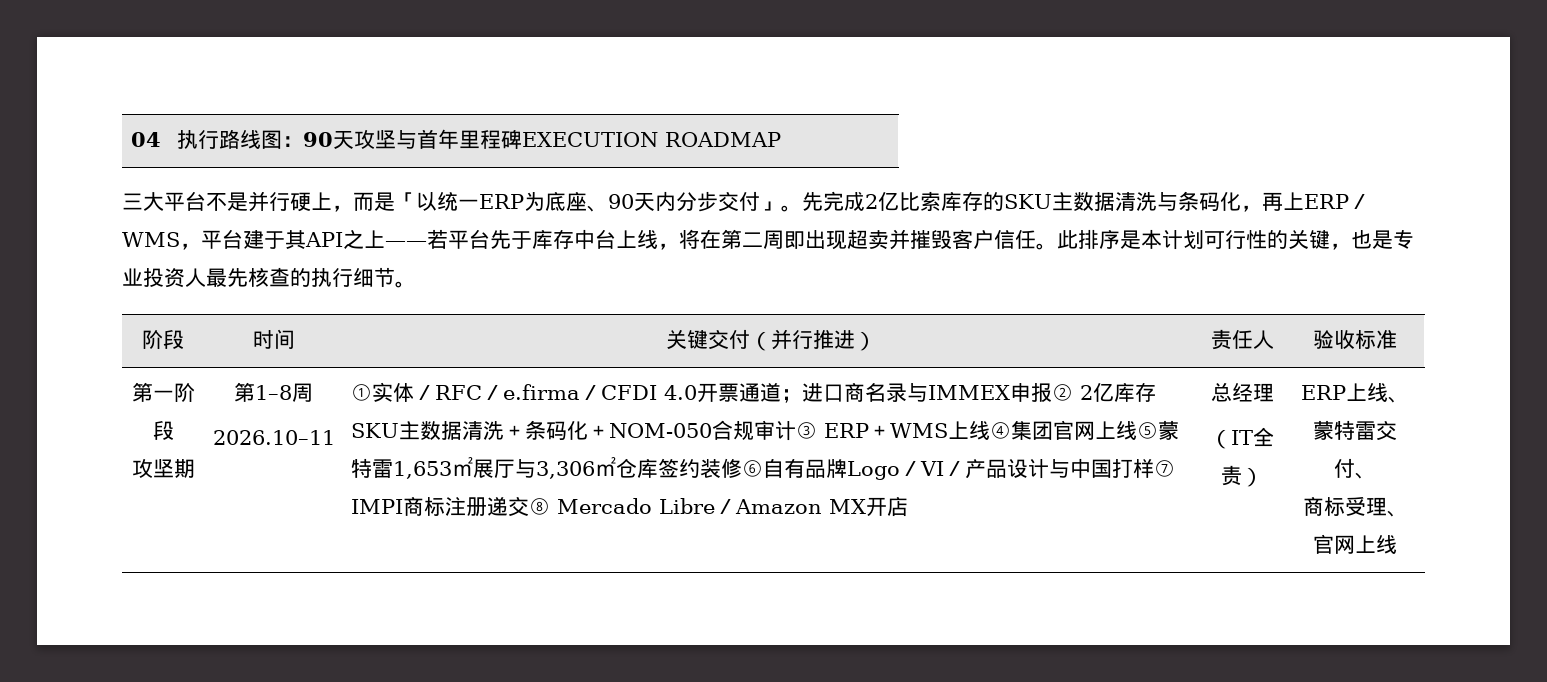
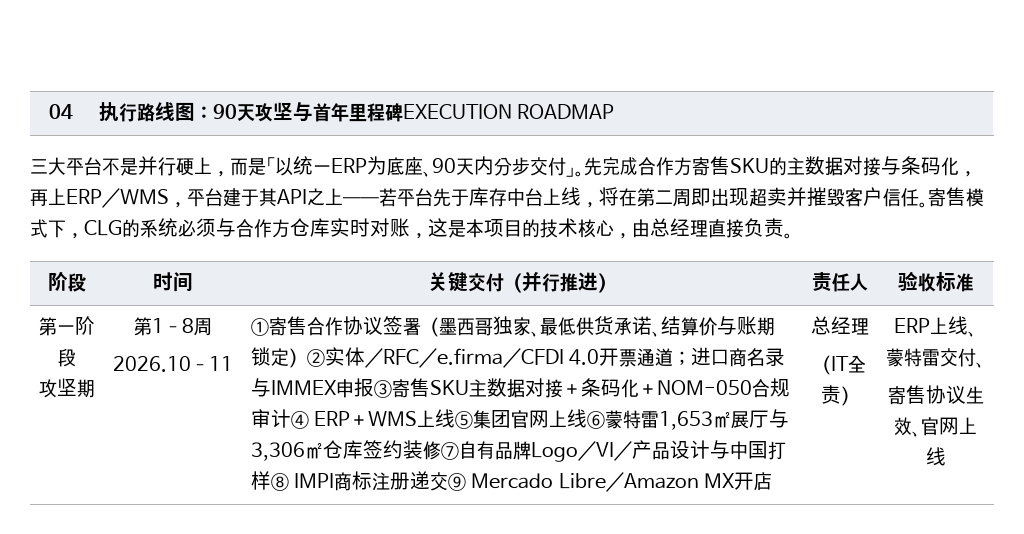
- 先完成2亿比索库存的SKU主数据清洗与条码化，再上ERP／WMS，平台建于其API之上——若平台先于库存中台上线，将在第二周即出现超卖并摧毁客户信任。
+ 先完成合作方寄售SKU的主数据对接与条码化，再上ERP／WMS，平台建于其API之上——若平台先于库存中台上线，将在第二周即出现超卖并摧毁客户信任。
- 此排序是本计划可行性的关键，也是专业投资人最先核查的执行细节。
+ 寄售模式下，CLG的系统必须与合作方仓库实时对账，这是本项目的技术核心，由总经理直接负责。
- ①实体／RFC／e.firma／CFDI 4.0开票通道；进口商名录与IMMEX申报② 2亿库存SKU主数据清洗＋条码化＋NOM-050合规审计③ ERP＋WMS上线④集团官网上线⑤蒙特雷1,653㎡展厅与3,306㎡仓库签约装修⑥自有品牌Logo／VI／产品设计与中国打样⑦ IMPI商标注册递交⑧ Mercado Libre／Amazon MX开店
+ ①寄售合作协议签署（墨西哥独家、最低供货承诺、结算价与账期锁定）②实体／RFC／e.firma／CFDI 4.0开票通道；进口商名录与IMMEX申报③寄售SKU主数据对接＋条码化＋NOM-050合规审计④ ERP＋WMS上线⑤集团官网上线⑥蒙特雷1,653㎡展厅与3,306㎡仓库签约装修⑦自有品牌Logo／VI／产品设计与中国打样⑧ IMPI商标注册递交⑨ Mercado Libre／Amazon MX开店
- 商标受理、官网上线
+ 寄售协议生效、官网上线

